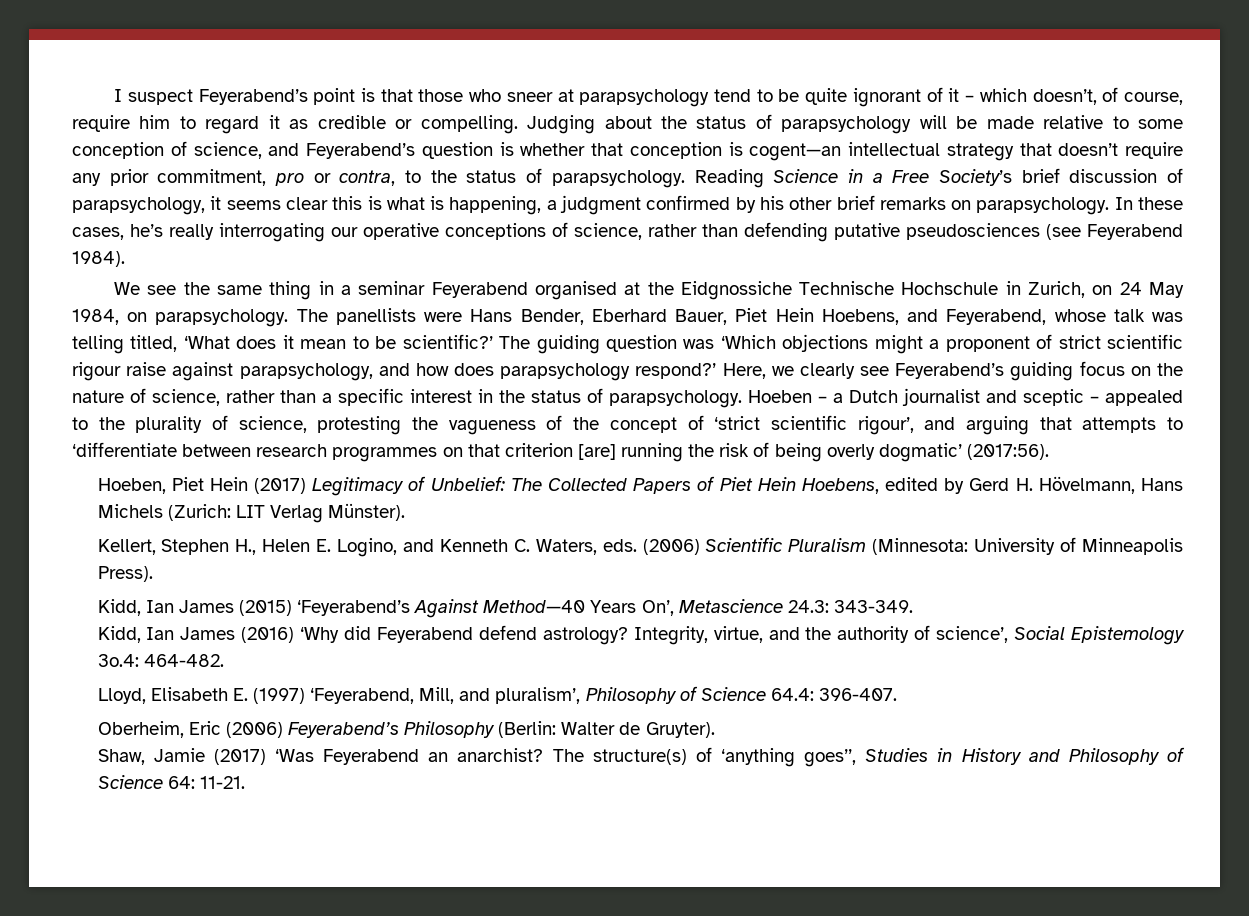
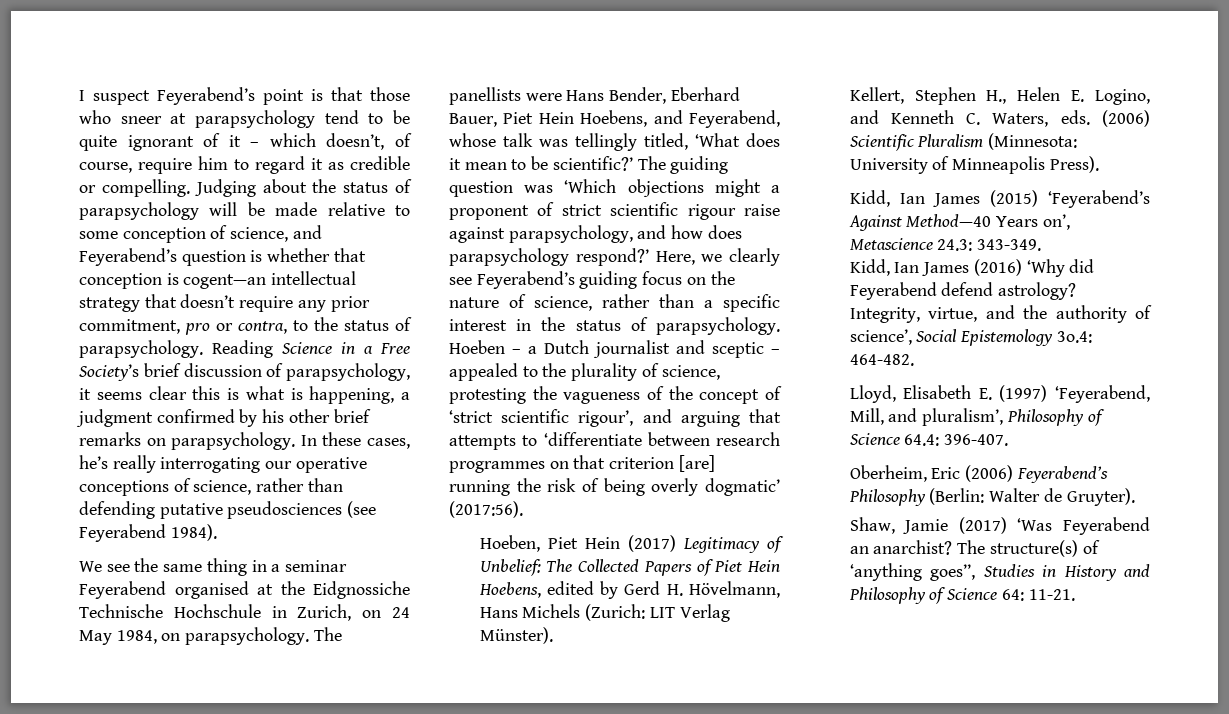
- The panellists were Hans Bender, Eberhard Bauer, Piet Hein Hoebens, and Feyerabend, whose talk was telling titled, ‘What does it mean to be scientific?’
+ The panellists were Hans Bender, Eberhard Bauer, Piet Hein Hoebens, and Feyerabend, whose talk was tellingly titled, ‘What does it mean to be scientific?’
- Kidd, Ian James (2015) ‘Feyerabend’s Against Method—40 Years On’, Metascience 24.3: 343-349.
+ Kidd, Ian James (2015) ‘Feyerabend’s Against Method—40 Years on’, Metascience 24.3: 343-349.

